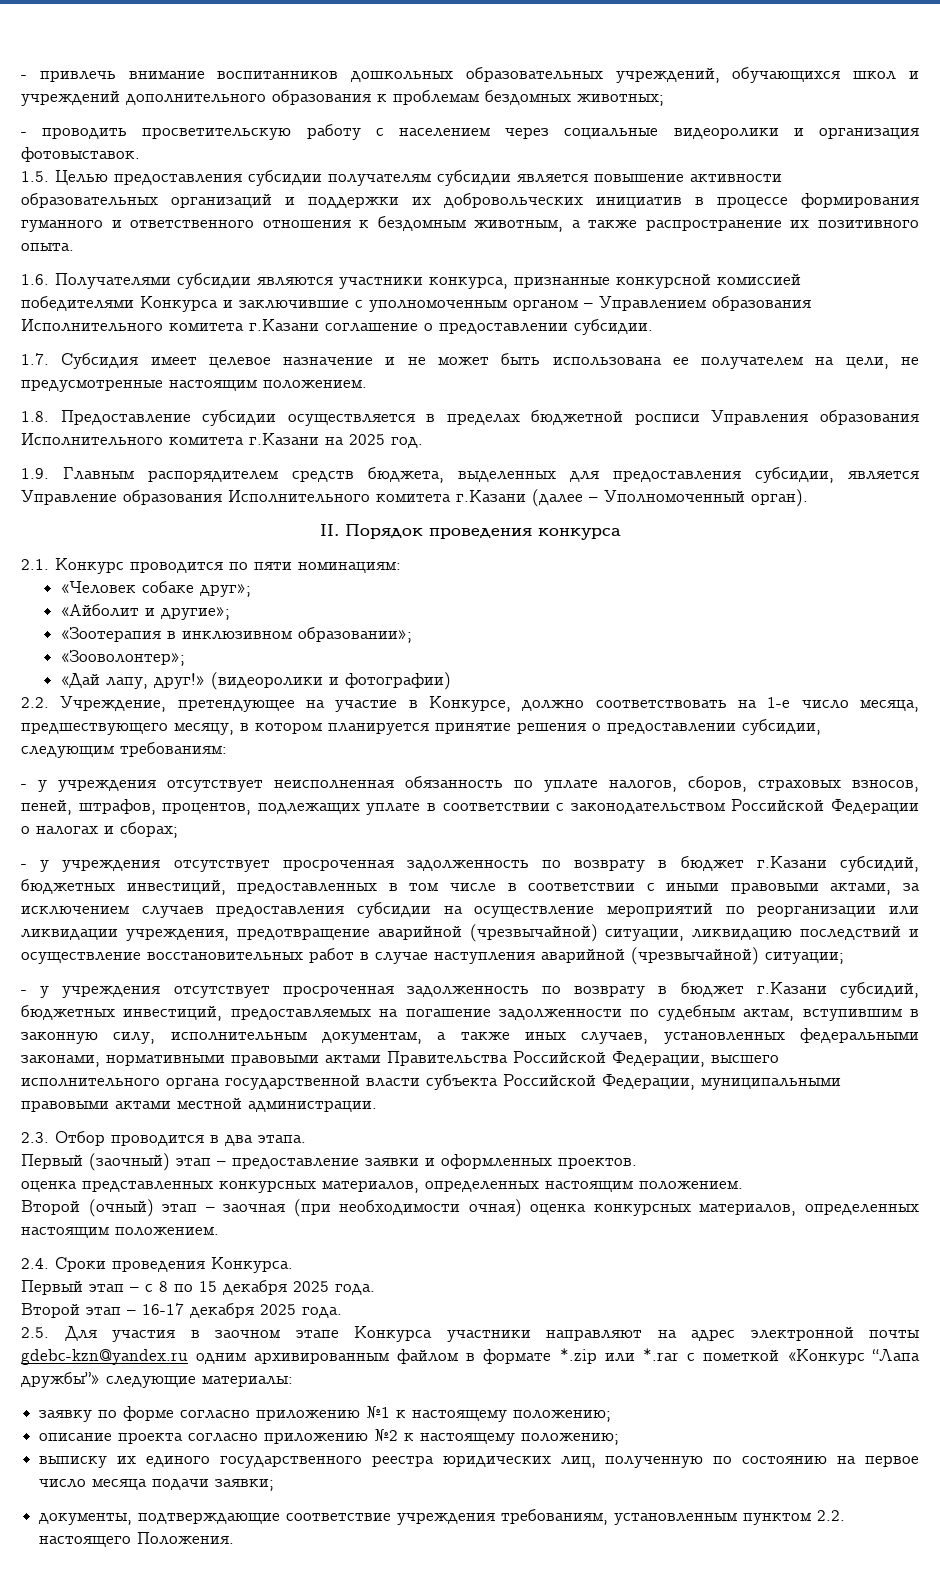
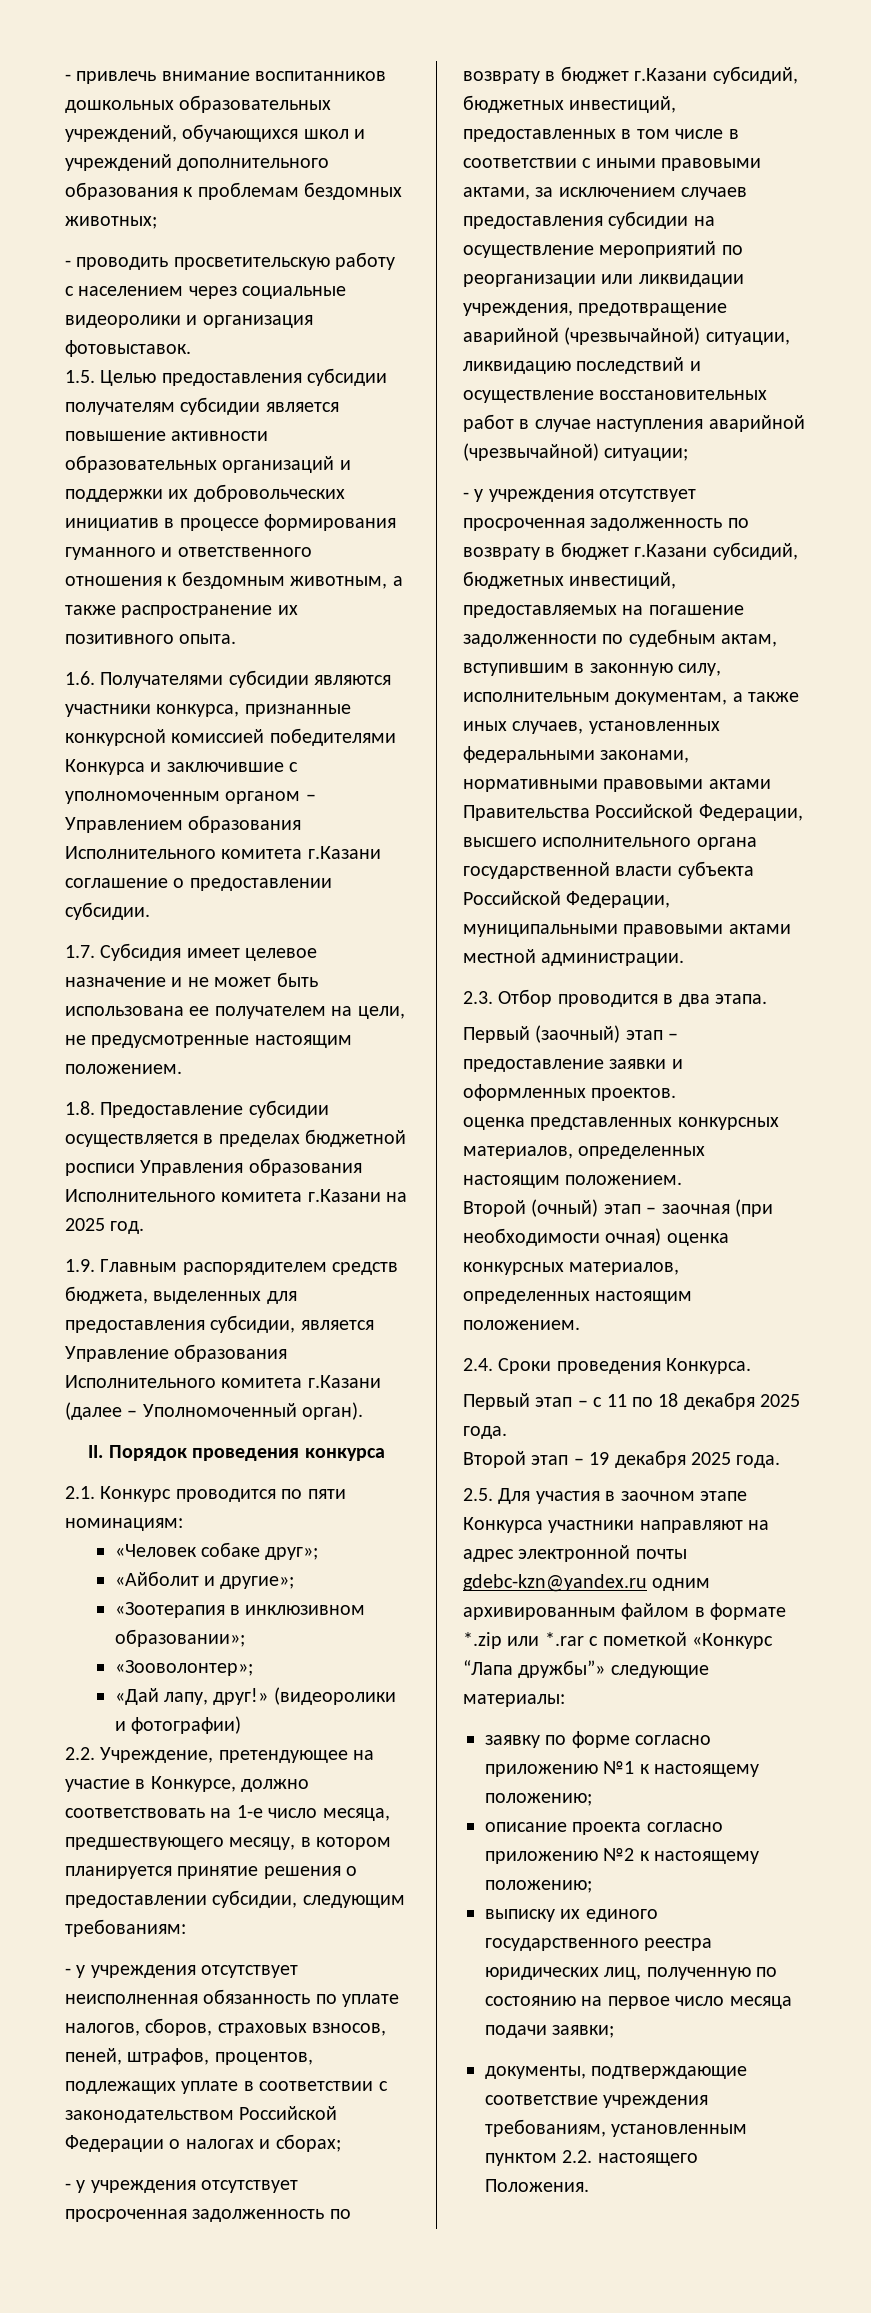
- Первый этап – с 8 по 15 декабря 2025 года.
+ Первый этап – с 11 по 18 декабря 2025 года.
- Второй этап – 16-17 декабря 2025 года.
+ Второй этап – 19 декабря 2025 года.

